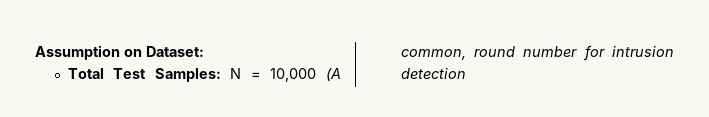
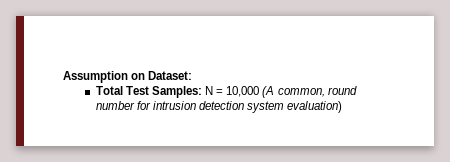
- Total Test Samples: N = 10,000 (A common, round number for intrusion detection
+ Total Test Samples: N = 10,000 (A common, round number for intrusion detection system evaluation)

